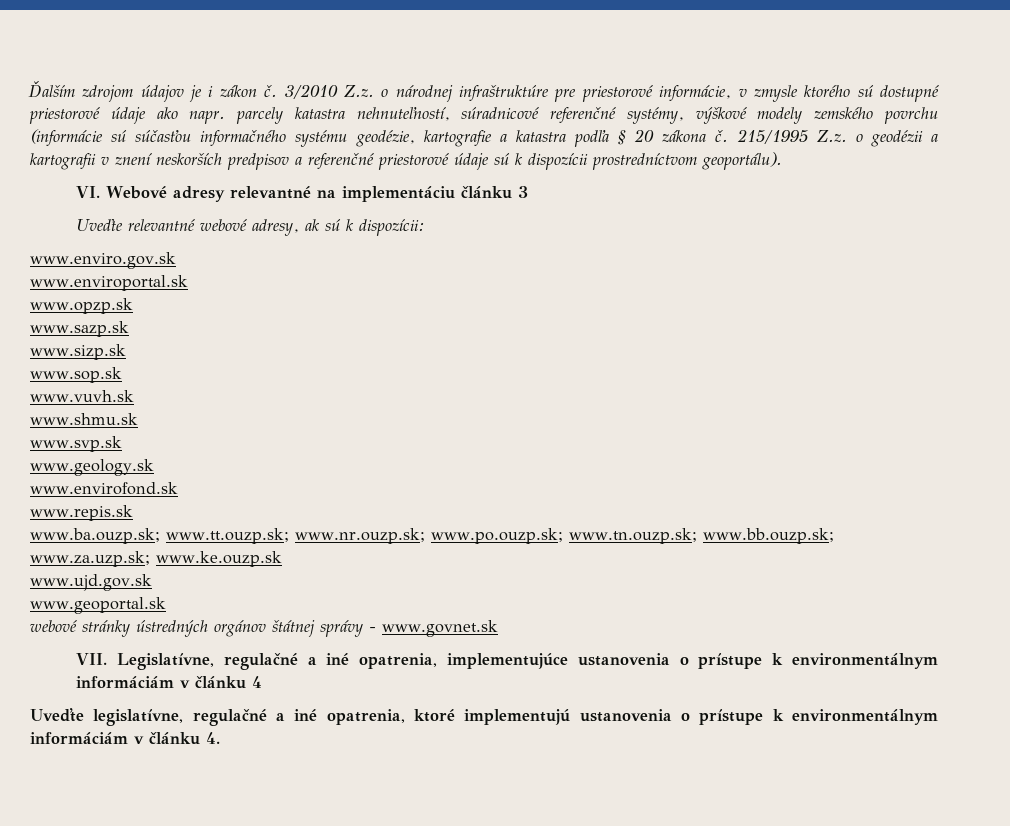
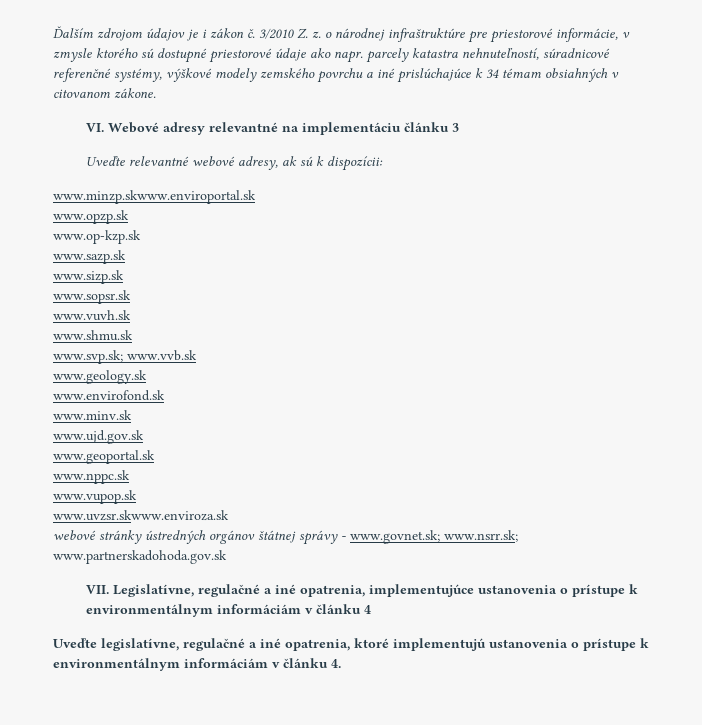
- 3/2010 Z.z. o národnej infraštruktúre pre priestorové informácie, v zmysle ktorého sú dostupné priestorové údaje ako napr. parcely katastra nehnuteľností, súradnicové referenčné systémy, výškové modely zemského povrchu (informácie sú súčasťou informačného systému geodézie, kartografie a katastra podľa § 20 zákona č. 215/1995 Z.z. o geodézii a kartografii v znení neskorších predpisov a referenčné priestorové údaje sú k dispozícii prostredníctvom geoportálu).
+ 3/2010 Z. z. o národnej infraštruktúre pre priestorové informácie, v zmysle ktorého sú dostupné priestorové údaje ako napr. parcely katastra nehnuteľností, súradnicové referenčné systémy, výškové modely zemského povrchu a iné prislúchajúce k 34 témam obsiahných v citovanom zákone.
- www.enviro.gov.sk
- www.enviroportal.sk
+ www.minzp.skwww.enviroportal.sk
+ www.op-kzp.sk
- www.sop.sk
+ www.sopsr.sk
- www.svp.sk
+ www.svp.sk; www.vvb.sk
- www.repis.sk
- www.ba.ouzp.sk; www.tt.ouzp.sk; www.nr.ouzp.sk; www.po.ouzp.sk; www.tn.ouzp.sk; www.bb.ouzp.sk; www.za.uzp.sk; www.ke.ouzp.sk
+ www.minv.sk
+ www.nppc.sk
+ www.vupop.sk
+ www.uvzsr.skwww.enviroza.sk
- webové stránky ústredných orgánov štátnej správy - www.govnet.sk
+ webové stránky ústredných orgánov štátnej správy - www.govnet.sk; www.nsrr.sk; www.partnerskadohoda.gov.sk

